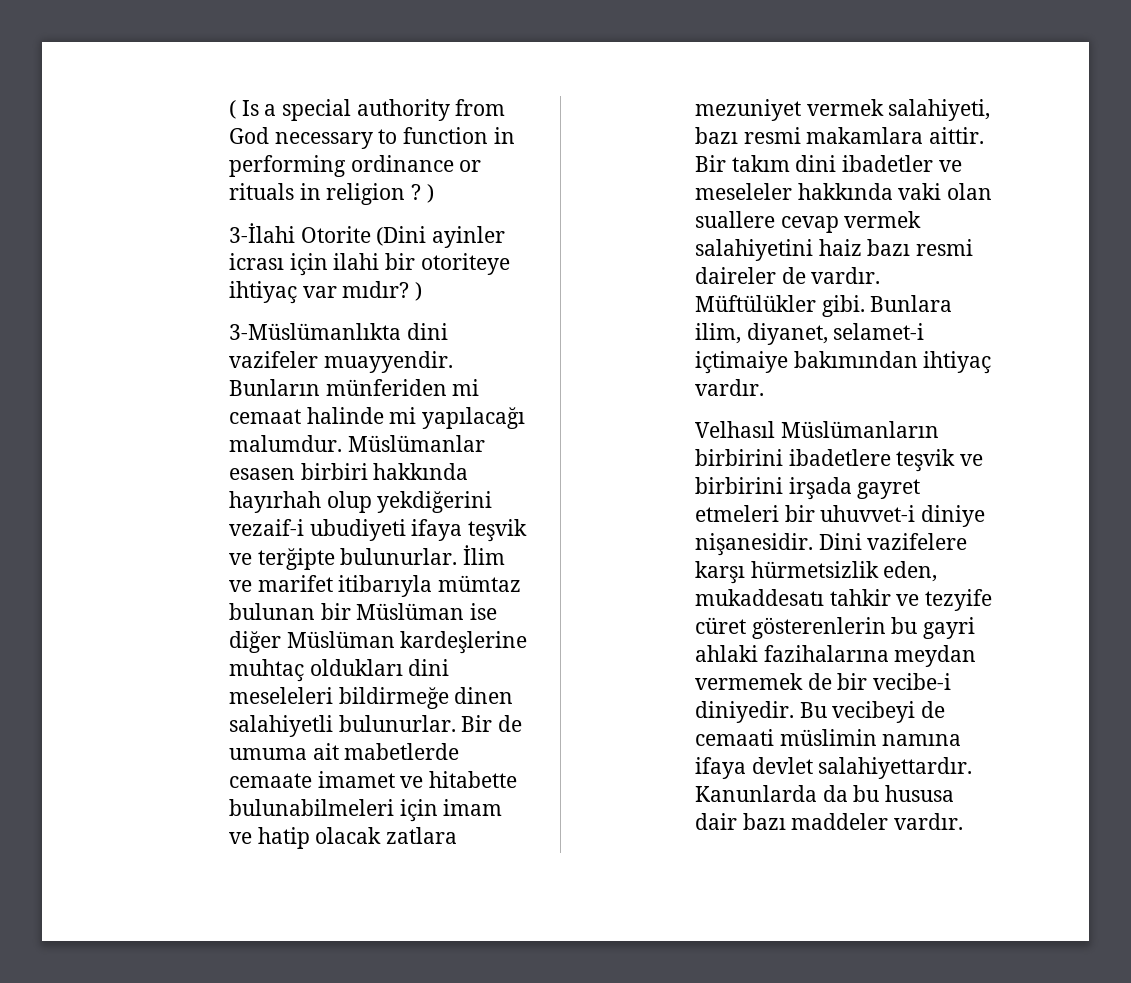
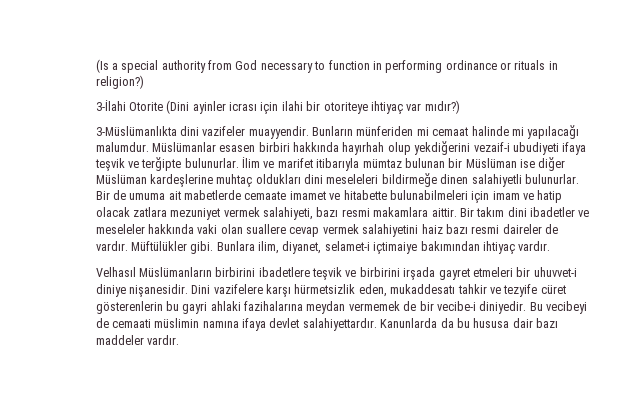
- ( Is a special authority from God necessary to function in performing ordinance or rituals in religion ? )
+ (Is a special authority from God necessary to function in performing ordinance or rituals in religion?)
- 3-İlahi Otorite (Dini ayinler icrası için ilahi bir otoriteye ihtiyaç var mıdır? )
+ 3-İlahi Otorite (Dini ayinler icrası için ilahi bir otoriteye ihtiyaç var mıdır?)

